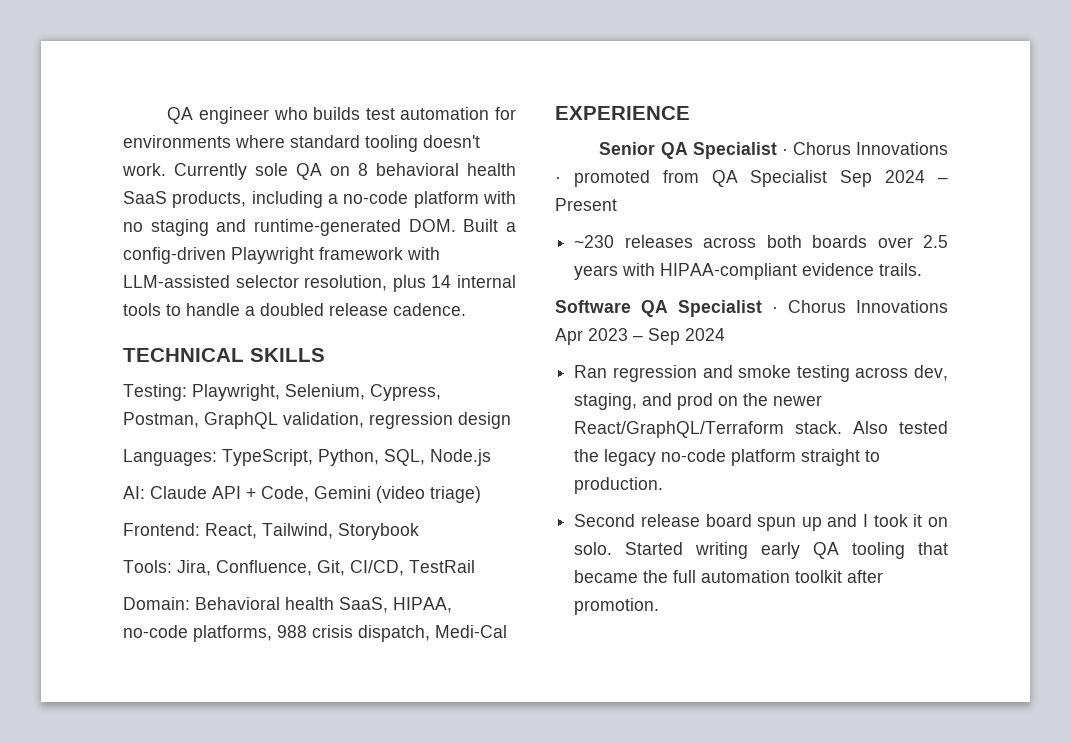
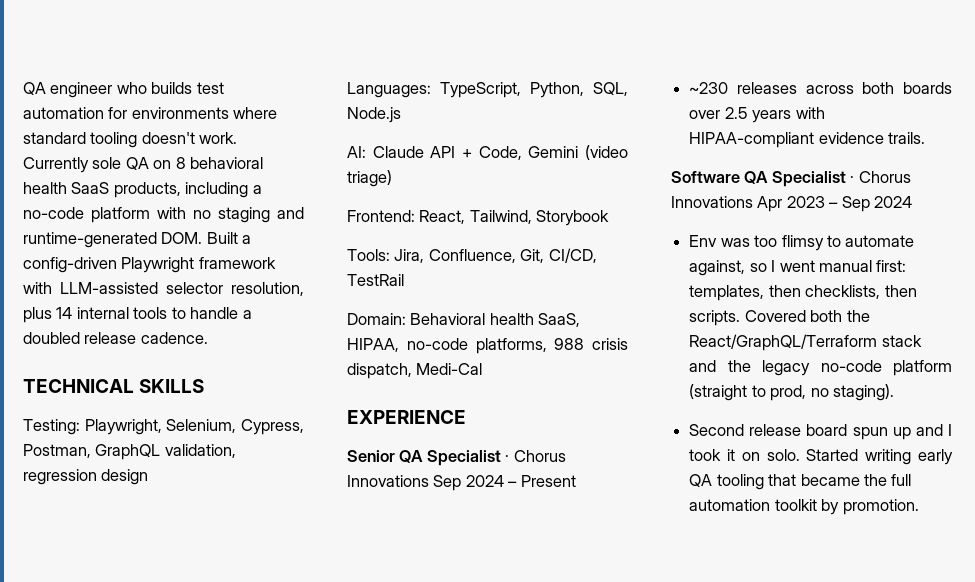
- Senior QA Specialist · Chorus Innovations · promoted from QA Specialist Sep 2024 – Present
+ Senior QA Specialist · Chorus Innovations Sep 2024 – Present
- Ran regression and smoke testing across dev, staging, and prod on the newer React/GraphQL/Terraform stack. Also tested the legacy no-code platform straight to production.
+ Env was too flimsy to automate against, so I went manual first: templates, then checklists, then scripts. Covered both the React/GraphQL/Terraform stack and the legacy no-code platform (straight to prod, no staging).
- Started writing early QA tooling that became the full automation toolkit after promotion.
+ Started writing early QA tooling that became the full automation toolkit by promotion.

